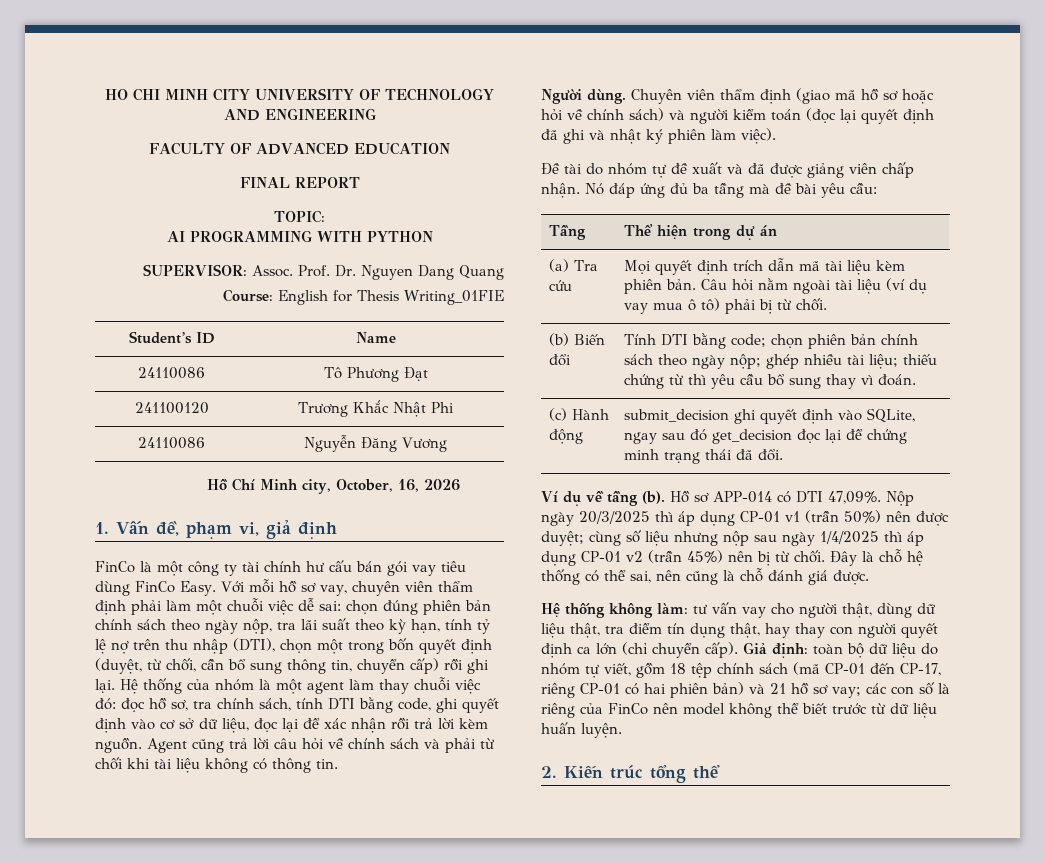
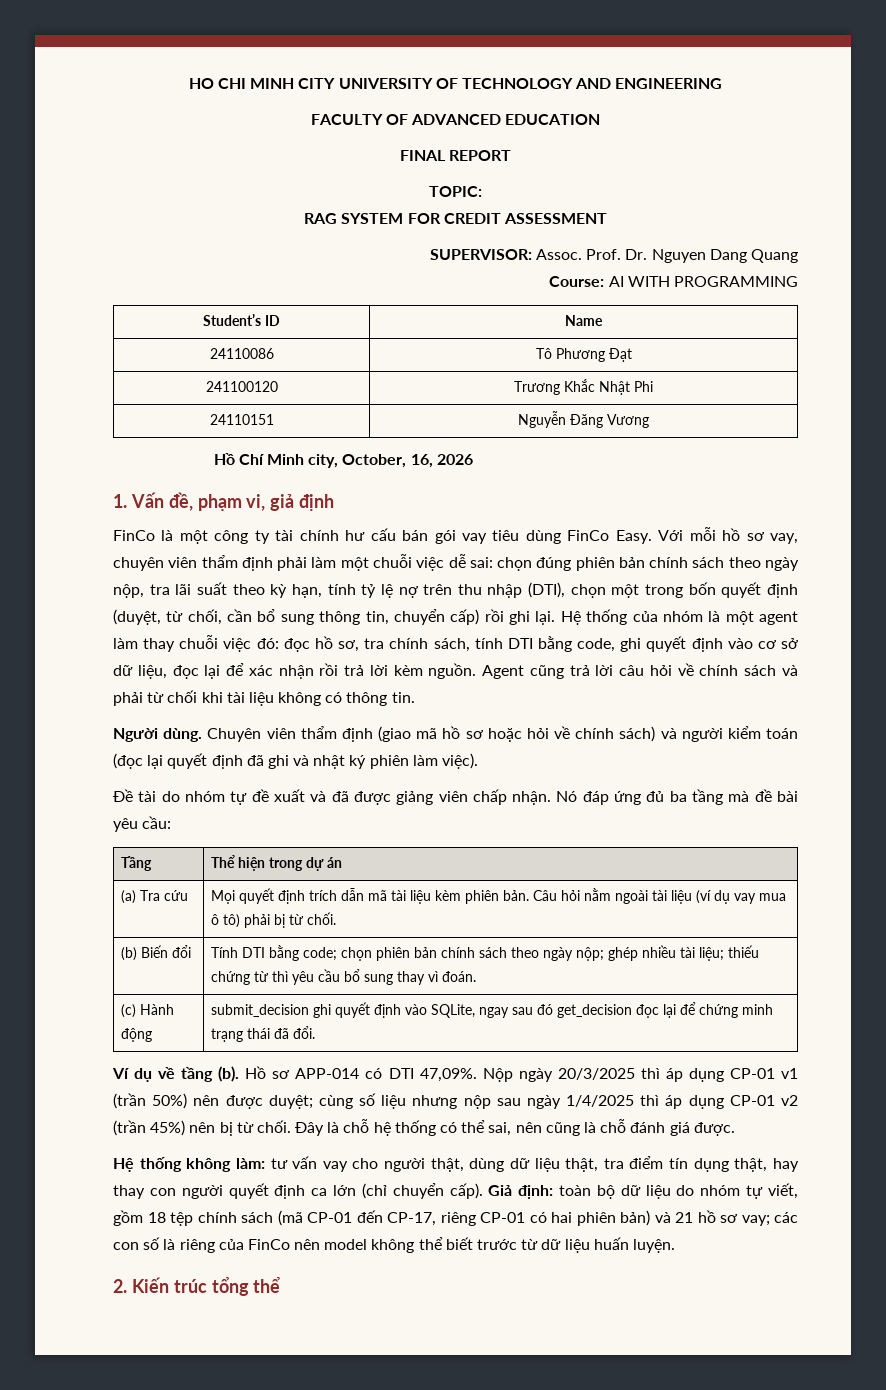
- AI PROGRAMMING WITH PYTHON
+ RAG SYSTEM FOR CREDIT ASSESSMENT
- Course: English for Thesis Writing_01FIE
+ Course: AI WITH PROGRAMMING
- 24110086 | Nguyễn Đăng Vương
+ 24110151 | Nguyễn Đăng Vương

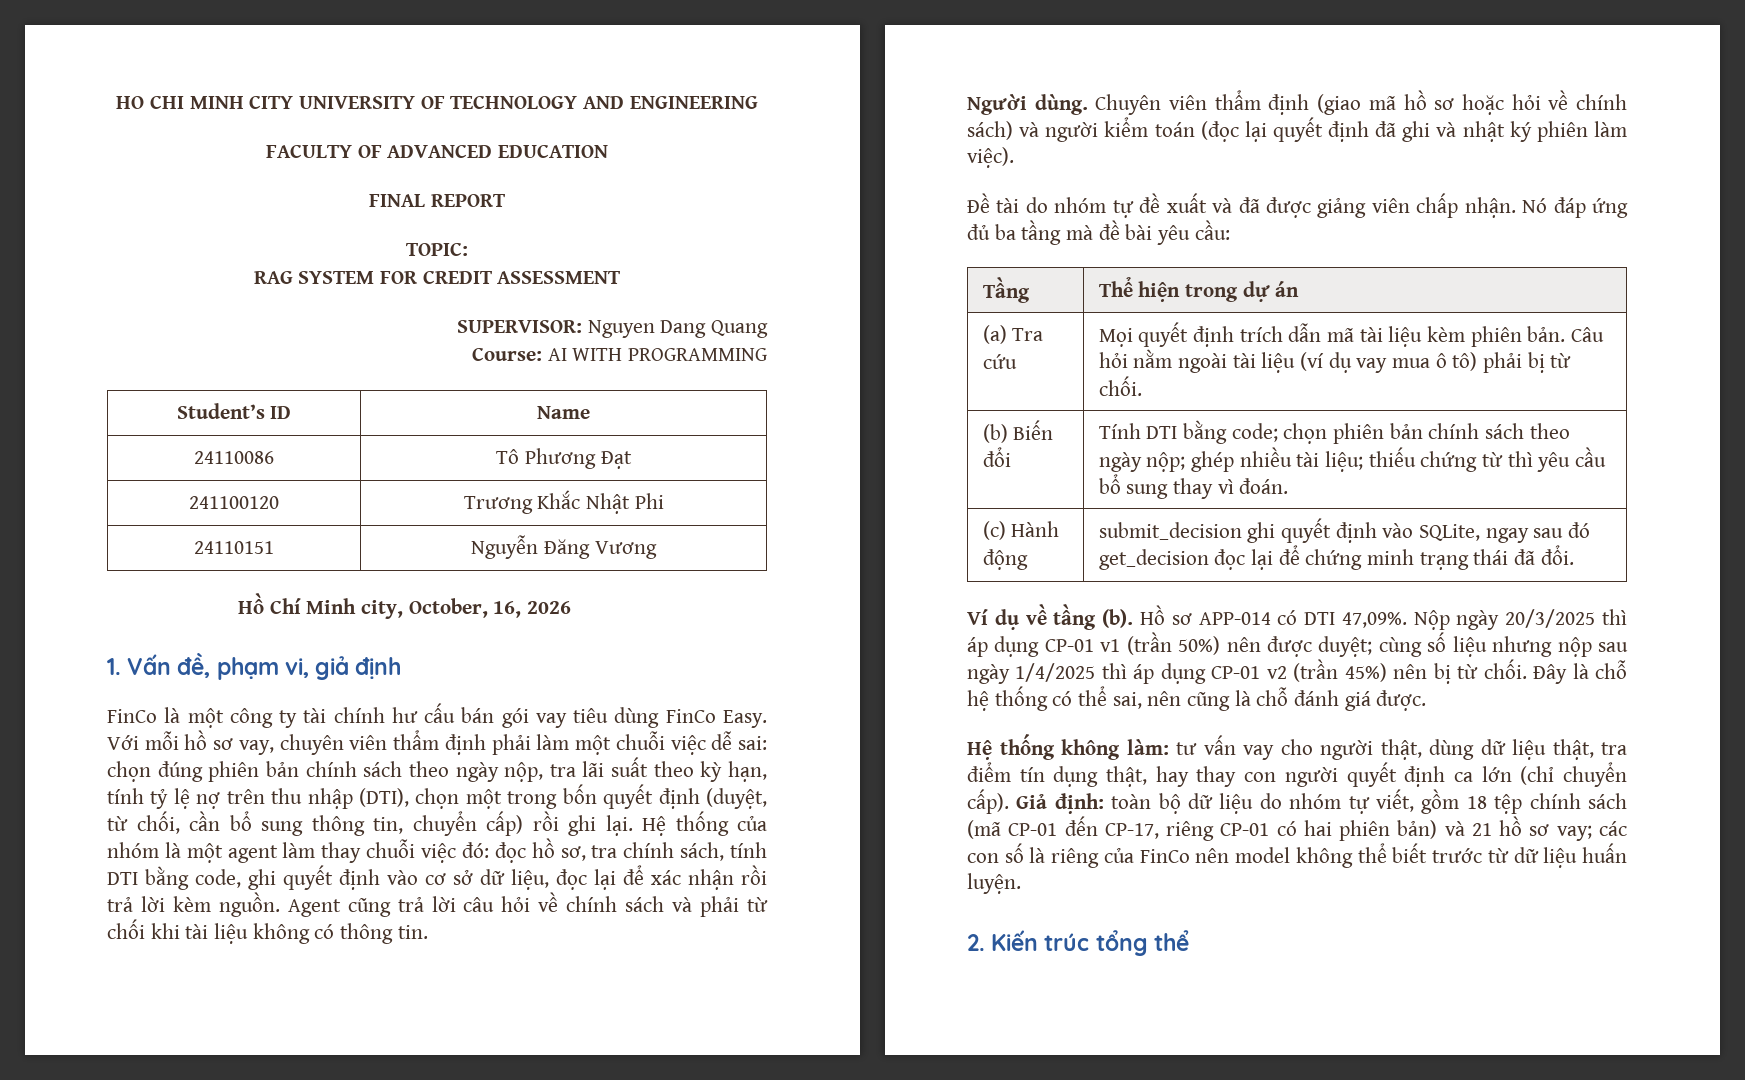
- SUPERVISOR: Assoc. Prof. Dr. Nguyen Dang Quang
+ SUPERVISOR: Nguyen Dang Quang

